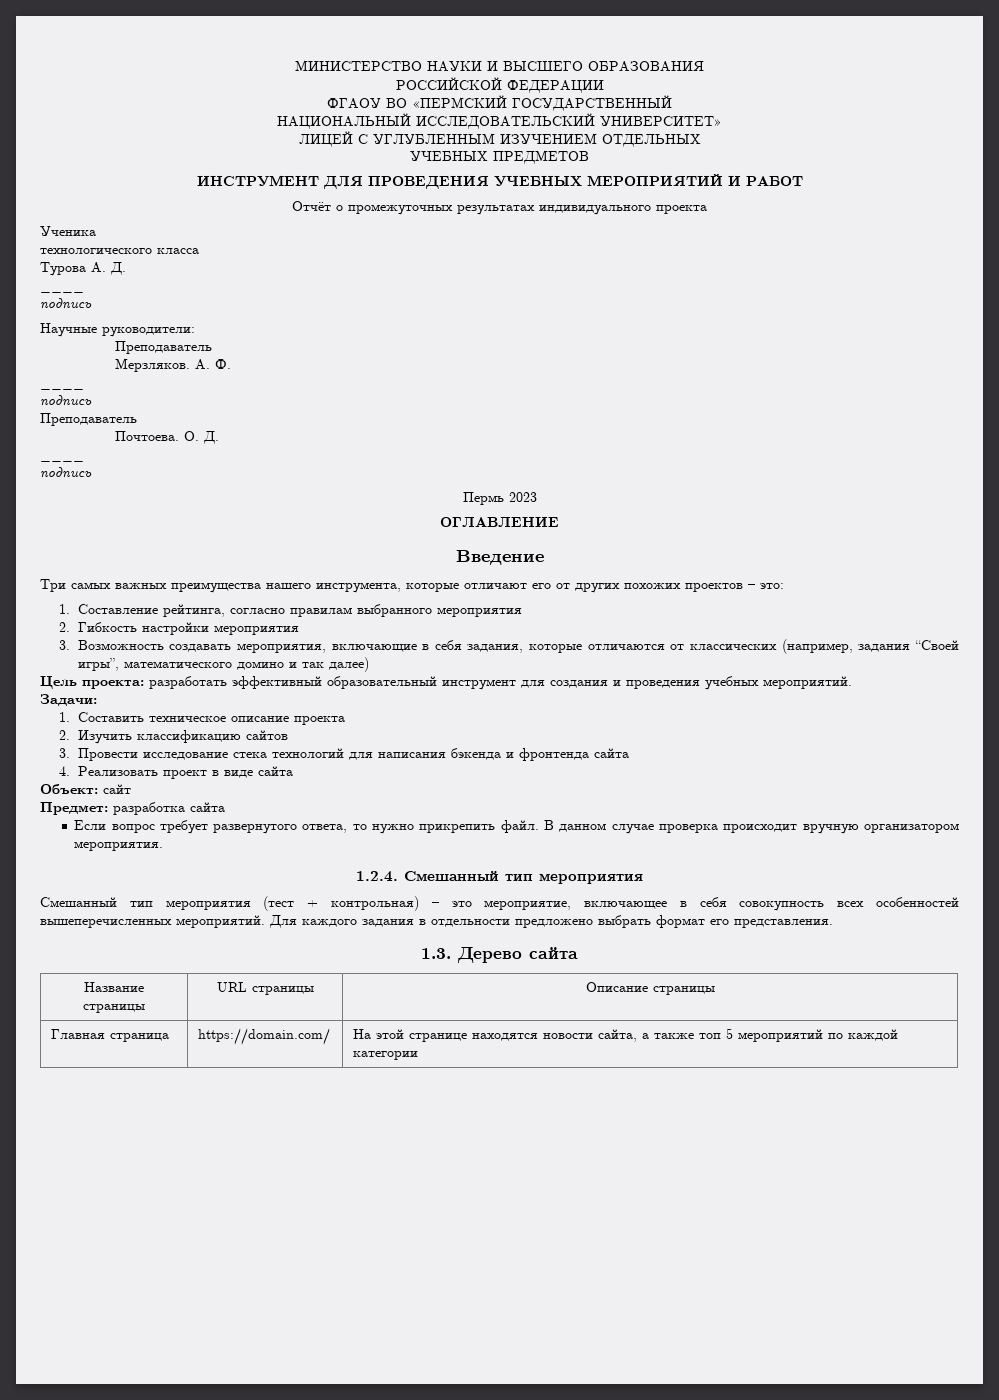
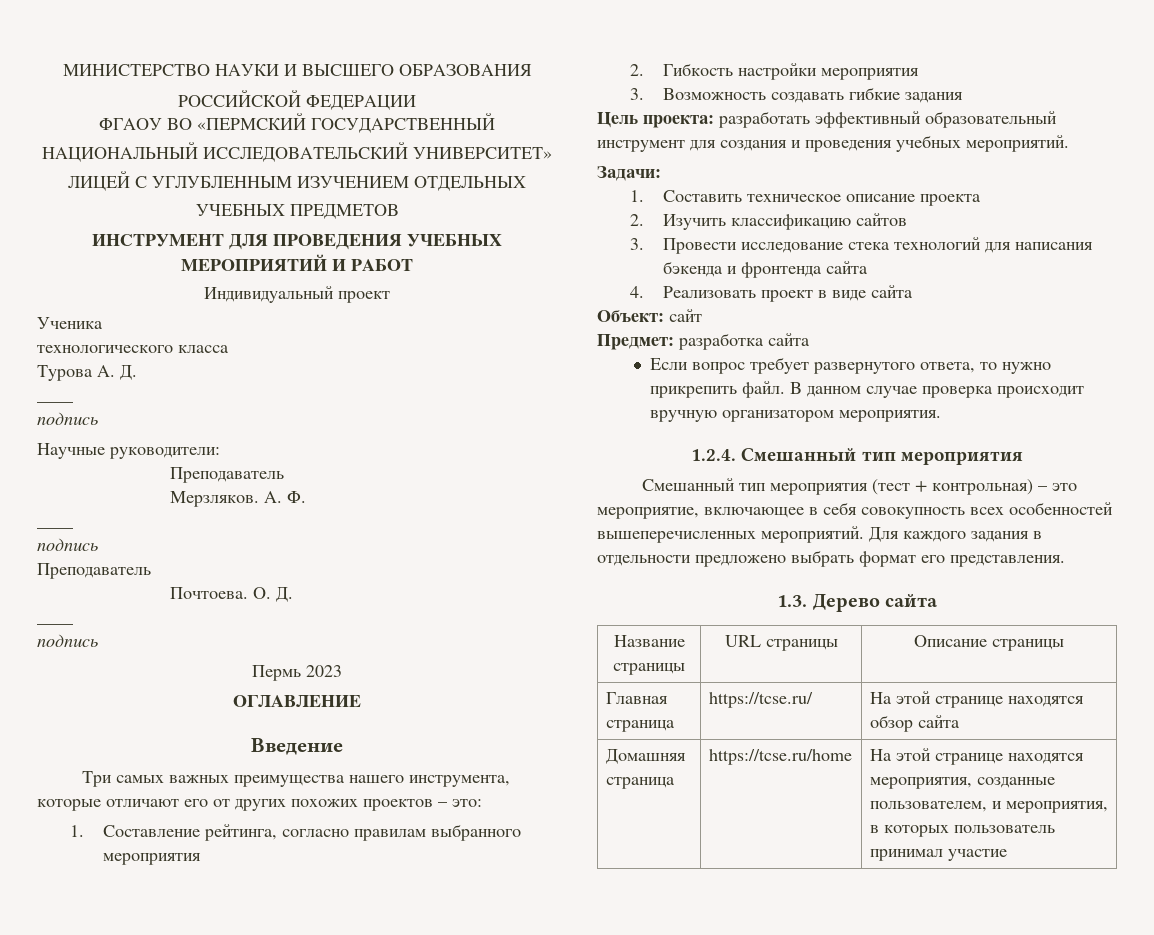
- Отчёт о промежуточных результатах индивидуального проекта
+ Индивидуальный проект
- 3. Возможность создавать мероприятия, включающие в себя задания, которые отличаются от классических (например, задания “Своей игры”, математического домино и так далее)
+ 3. Возможность создавать гибкие задания
- Главная страница | https://domain.com/ | На этой странице находятся новости сайта, а также топ 5 мероприятий по каждой категории
+ Главная страница | https://tcse.ru/ | На этой странице находятся обзор сайта
+ Домашняя страница | https://tcse.ru/home | На этой странице находятся мероприятия, созданные пользователем, и мероприятия, в которых пользователь принимал участие

